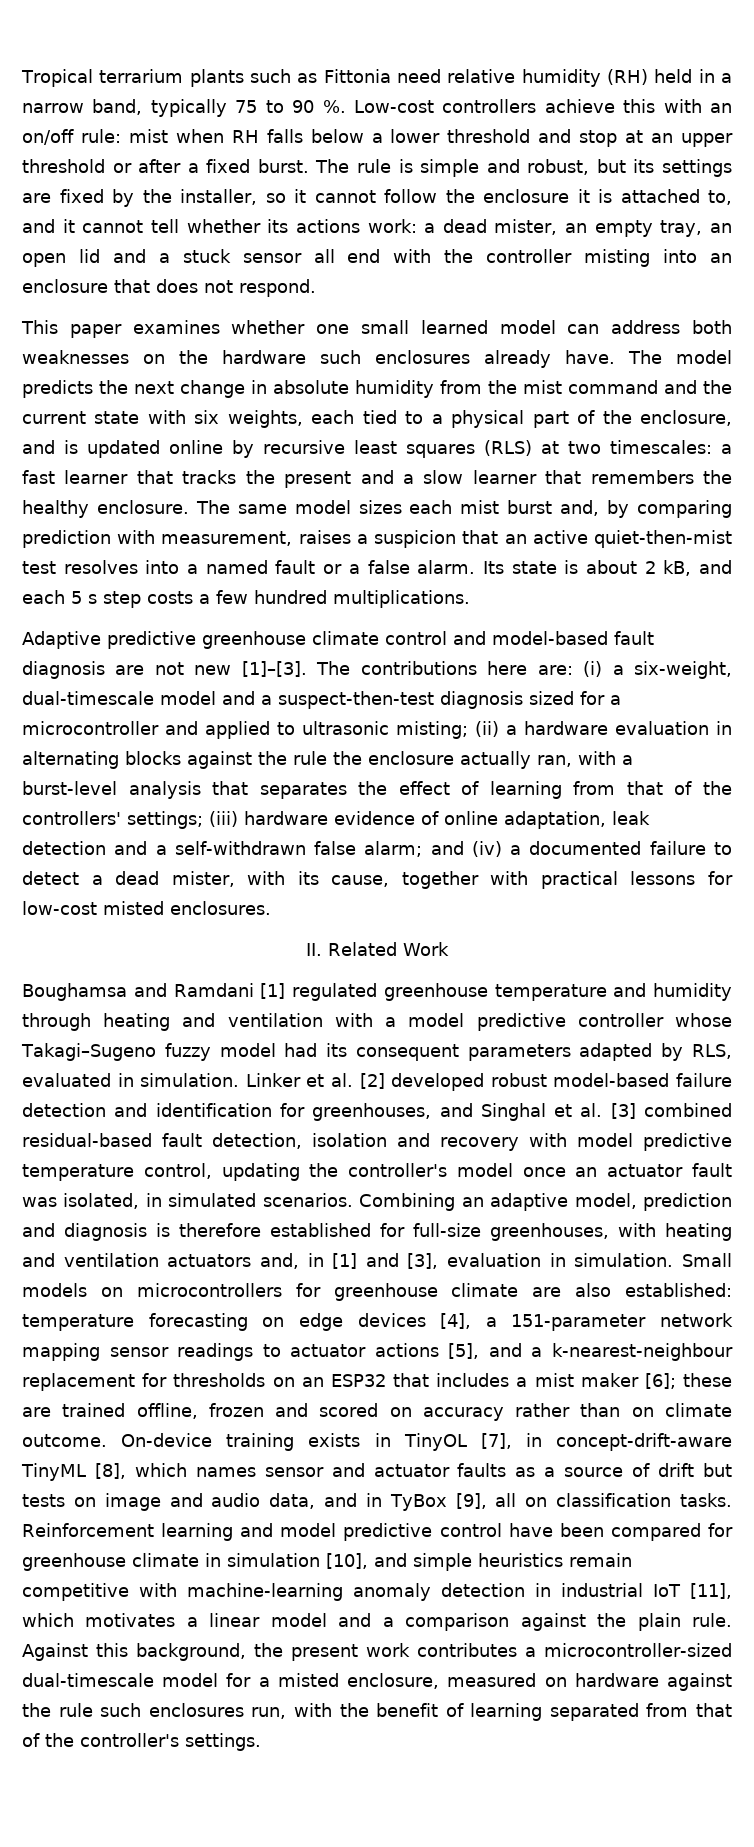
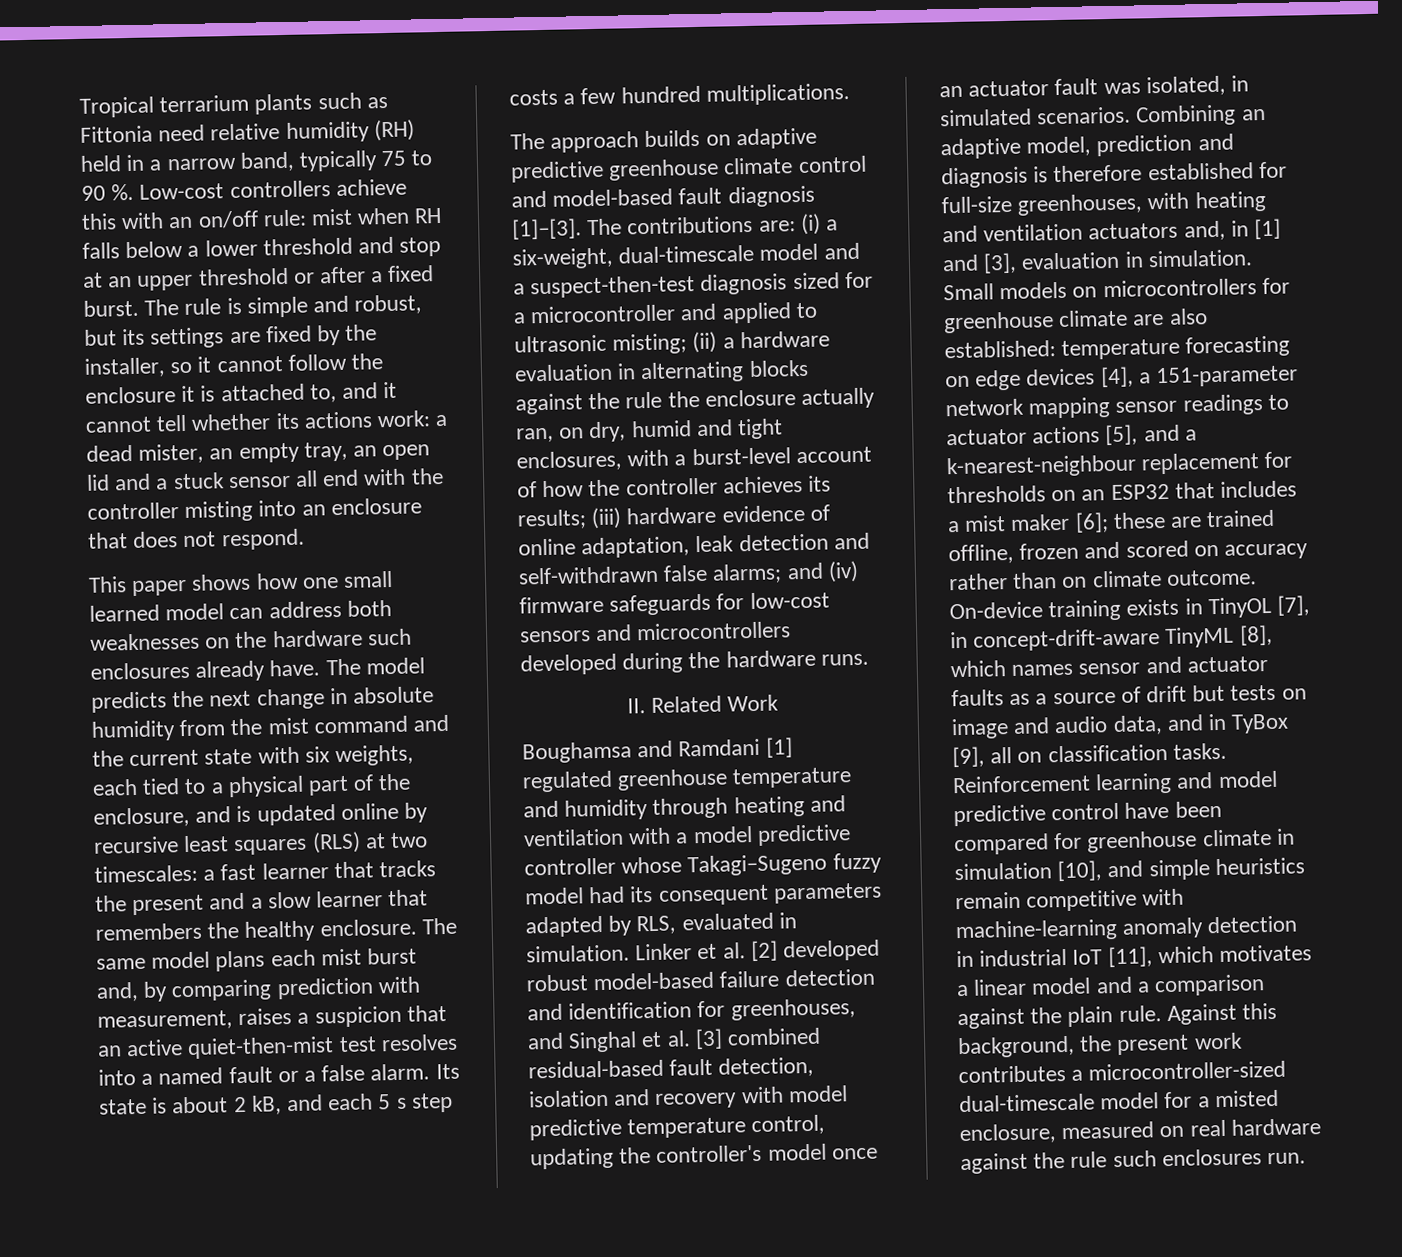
- This paper examines whether one small learned model can address both weaknesses on the hardware such enclosures already have.
+ This paper shows how one small learned model can address both weaknesses on the hardware such enclosures already have.
- The same model sizes each mist burst and, by comparing prediction with measurement, raises a suspicion that an active quiet-then-mist test resolves into a named fault or a false alarm.
+ The same model plans each mist burst and, by comparing prediction with measurement, raises a suspicion that an active quiet-then-mist test resolves into a named fault or a false alarm.
- Adaptive predictive greenhouse climate control and model-based fault diagnosis are not new [1]–[3].
+ The approach builds on adaptive predictive greenhouse climate control and model-based fault diagnosis [1]–[3].
- The contributions here are: (i) a six-weight, dual-timescale model and a suspect-then-test diagnosis sized for a microcontroller and applied to ultrasonic misting; (ii) a hardware evaluation in alternating blocks against the rule the enclosure actually ran, with a burst-level analysis that separates the effect of learning from that of the controllers' settings; (iii) hardware evidence of online adaptation, leak detection and a self-withdrawn false alarm; and (iv) a documented failure to detect a dead mister, with its cause, together with practical lessons for low-cost misted enclosures.
+ The contributions are: (i) a six-weight, dual-timescale model and a suspect-then-test diagnosis sized for a microcontroller and applied to ultrasonic misting; (ii) a hardware evaluation in alternating blocks against the rule the enclosure actually ran, on dry, humid and tight enclosures, with a burst-level account of how the controller achieves its results; (iii) hardware evidence of online adaptation, leak detection and self-withdrawn false alarms; and (iv) firmware safeguards for low-cost sensors and microcontrollers developed during the hardware runs.
- Against this background, the present work contributes a microcontroller-sized dual-timescale model for a misted enclosure, measured on hardware against the rule such enclosures run, with the benefit of learning separated from that of the controller's settings.
+ Against this background, the present work contributes a microcontroller-sized dual-timescale model for a misted enclosure, measured on real hardware against the rule such enclosures run.

